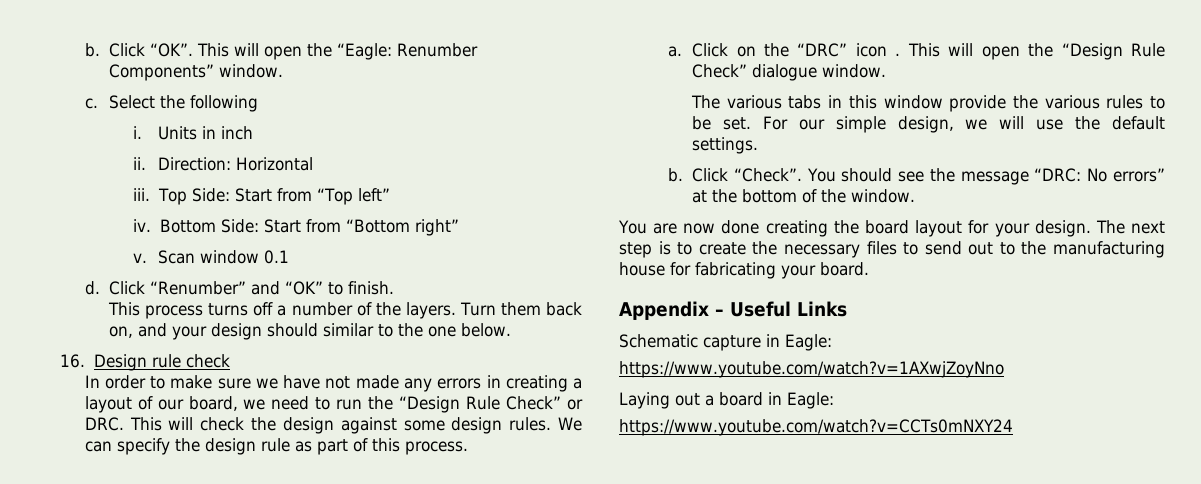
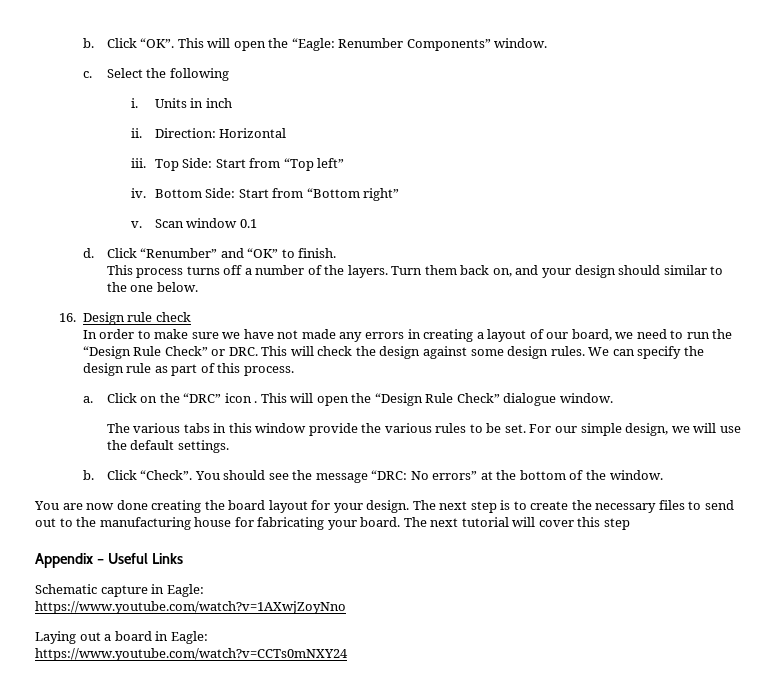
+ The next tutorial will cover this step

